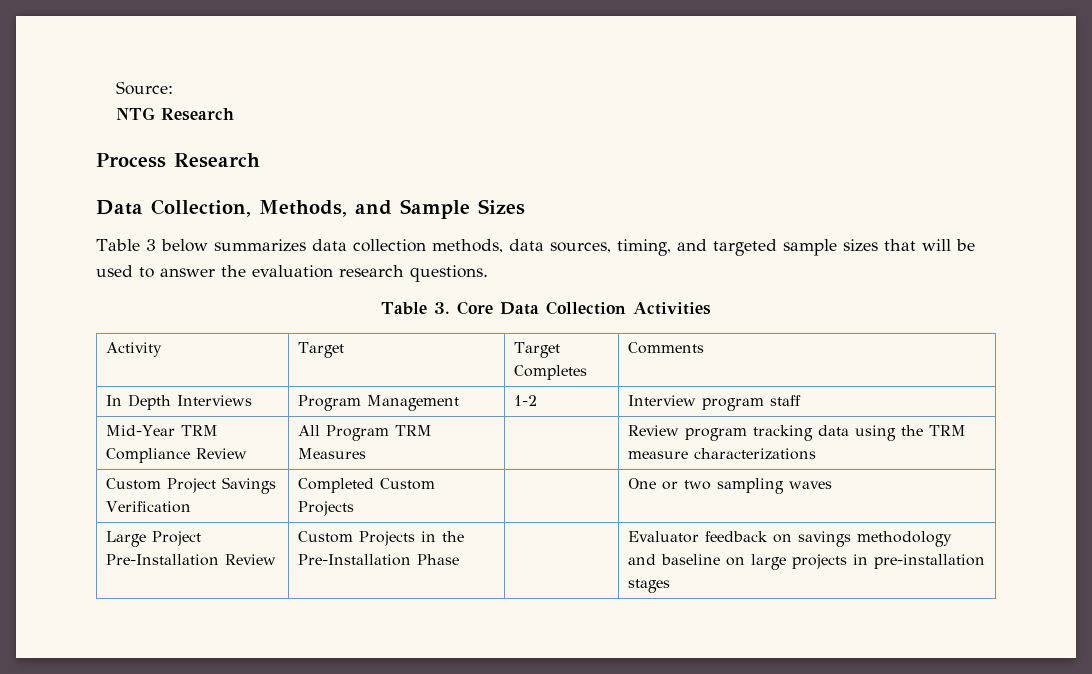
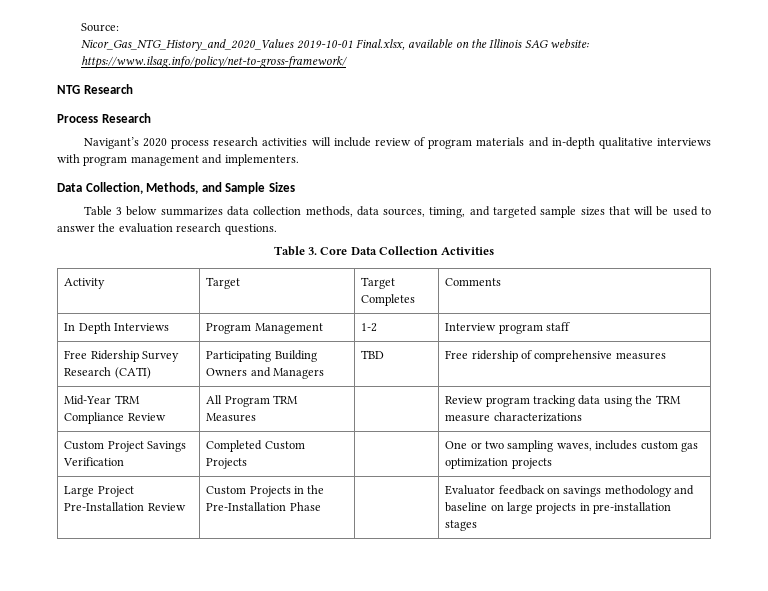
+ Nicor_Gas_NTG_History_and_2020_Values 2019-10-01 Final.xlsx, available on the Illinois SAG website: https://www.ilsag.info/policy/net-to-gross-framework/
  NTG Research
  Process Research
+ Navigant’s 2020 process research activities will include review of program materials and in-depth qualitative interviews with program management and implementers.
+ Free Ridership Survey Research (CATI) | Participating Building Owners and Managers | TBD | Free ridership of comprehensive measures
- Custom Project Savings Verification | Completed Custom Projects | | One or two sampling waves
+ Custom Project Savings Verification | Completed Custom Projects | | One or two sampling waves, includes custom gas optimization projects

